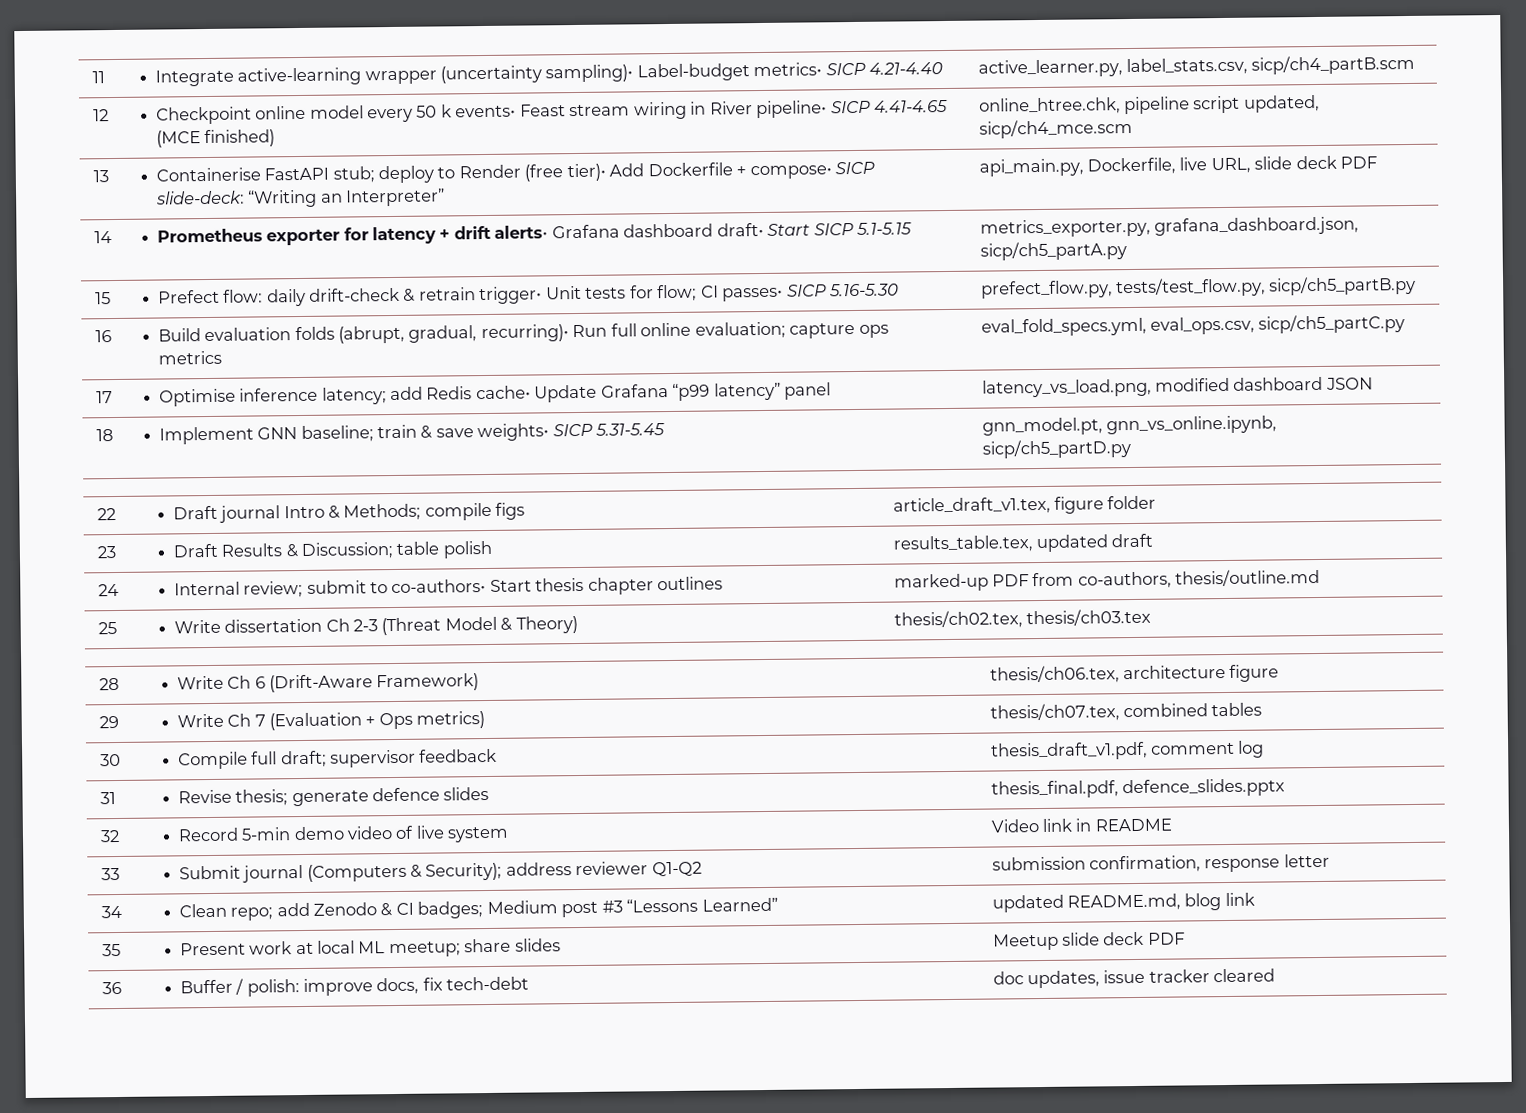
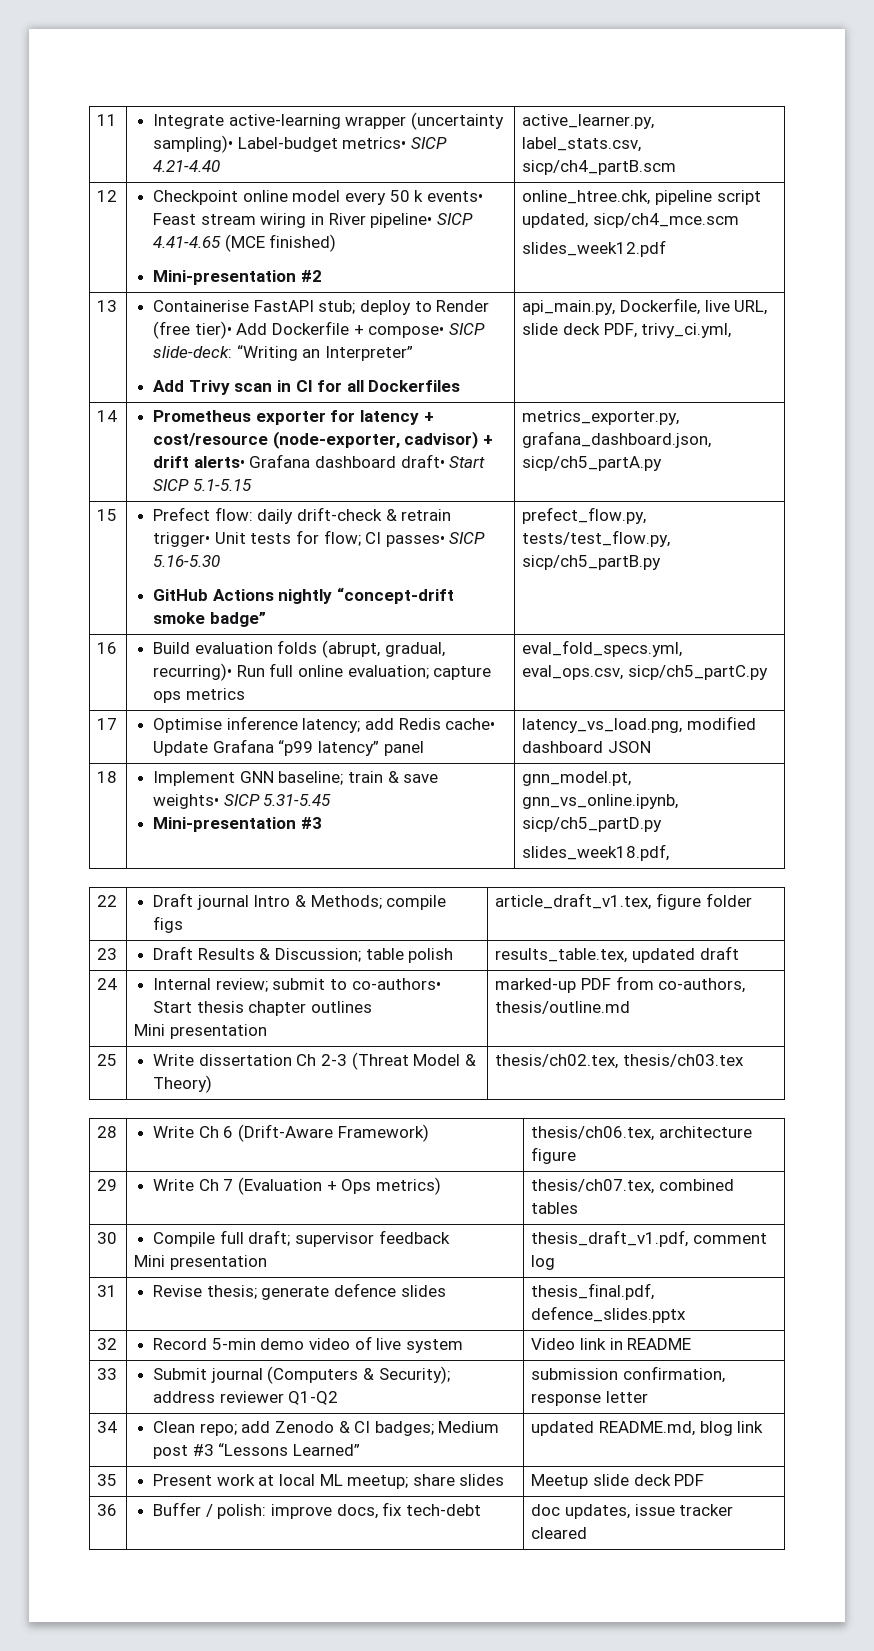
- 12 | Checkpoint online model every 50 k events• Feast stream wiring in River pipeline• SICP 4.41-4.65 (MCE finished) | online_htree.chk, pipeline script updated, sicp/ch4_mce.scm
+ 12 | Checkpoint online model every 50 k events• Feast stream wiring in River pipeline• SICP 4.41-4.65 (MCE finished)
+ Mini-presentation #2 | online_htree.chk, pipeline script updated, sicp/ch4_mce.scm
+ slides_week12.pdf
- 13 | Containerise FastAPI stub; deploy to Render (free tier)• Add Dockerfile + compose• SICP slide-deck: “Writing an Interpreter” | api_main.py, Dockerfile, live URL, slide deck PDF
+ 13 | Containerise FastAPI stub; deploy to Render (free tier)• Add Dockerfile + compose• SICP slide-deck: “Writing an Interpreter”
+ Add Trivy scan in CI for all Dockerfiles | api_main.py, Dockerfile, live URL, slide deck PDF, trivy_ci.yml,
- 14 | Prometheus exporter for latency + drift alerts• Grafana dashboard draft• Start SICP 5.1-5.15 | metrics_exporter.py, grafana_dashboard.json, sicp/ch5_partA.py
+ 14 | Prometheus exporter for latency + cost/resource (node-exporter, cadvisor) + drift alerts• Grafana dashboard draft• Start SICP 5.1-5.15 | metrics_exporter.py, grafana_dashboard.json, sicp/ch5_partA.py
- 15 | Prefect flow: daily drift-check & retrain trigger• Unit tests for flow; CI passes• SICP 5.16-5.30 | prefect_flow.py, tests/test_flow.py, sicp/ch5_partB.py
+ 15 | Prefect flow: daily drift-check & retrain trigger• Unit tests for flow; CI passes• SICP 5.16-5.30
+ GitHub Actions nightly “concept-drift smoke badge” | prefect_flow.py, tests/test_flow.py, sicp/ch5_partB.py
- 18 | Implement GNN baseline; train & save weights• SICP 5.31-5.45 | gnn_model.pt, gnn_vs_online.ipynb, sicp/ch5_partD.py
+ 18 | Implement GNN baseline; train & save weights• SICP 5.31-5.45
+ Mini-presentation #3 | gnn_model.pt, gnn_vs_online.ipynb, sicp/ch5_partD.py
+ slides_week18.pdf,
- 24 | Internal review; submit to co-authors• Start thesis chapter outlines | marked-up PDF from co-authors, thesis/outline.md
+ 24 | Internal review; submit to co-authors• Start thesis chapter outlines
+ Mini presentation | marked-up PDF from co-authors, thesis/outline.md
- 30 | Compile full draft; supervisor feedback | thesis_draft_v1.pdf, comment log
+ 30 | Compile full draft; supervisor feedback
+ Mini presentation | thesis_draft_v1.pdf, comment log

